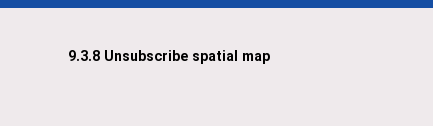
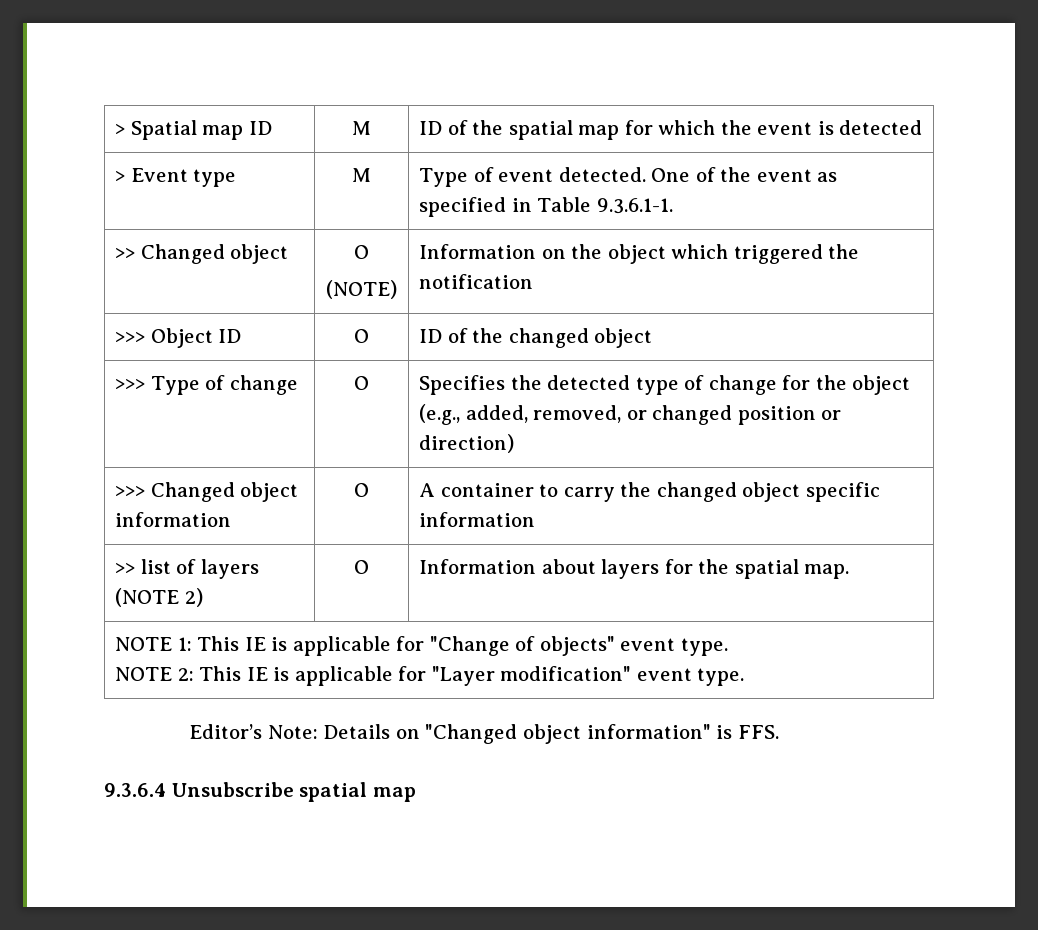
- 9.3.8 Unsubscribe spatial map
+ > Spatial map ID | M | ID of the spatial map for which the event is detected
+ > Event type | M | Type of event detected. One of the event as specified in Table 9.3.6.1-1.
+ >> Changed object | O
+ (NOTE) | Information on the object which triggered the notification
+ >>> Object ID | O | ID of the changed object
+ >>> Type of change | O | Specifies the detected type of change for the object (e.g., added, removed, or changed position or direction)
+ >>> Changed object information | O | A container to carry the changed object specific information
+ >> list of layers (NOTE 2) | O | Information about layers for the spatial map.
+ NOTE 1: This IE is applicable for "Change of objects" event type.
+ NOTE 2: This IE is applicable for "Layer modification" event type.
+ Editor’s Note: Details on "Changed object information" is FFS.
+ 9.3.6.4 Unsubscribe spatial map

